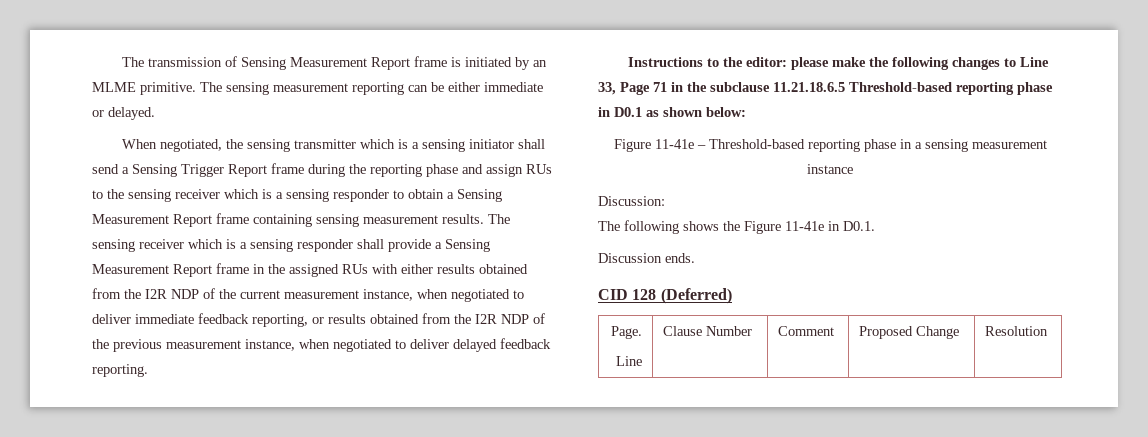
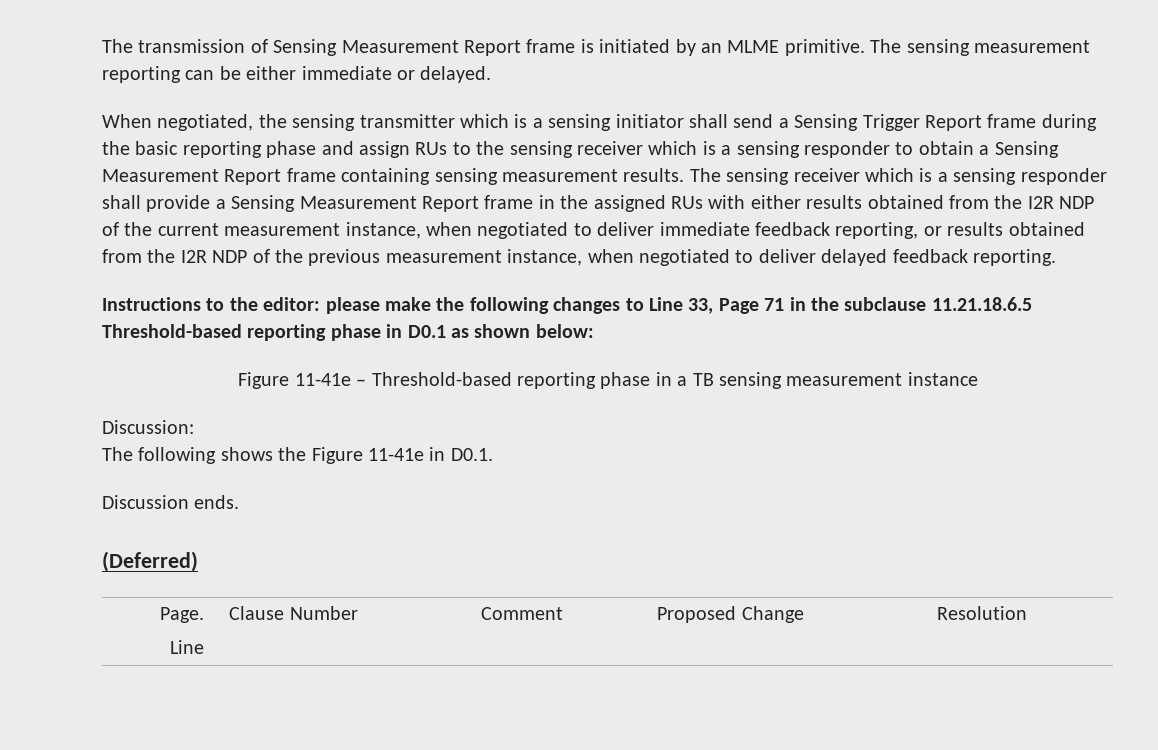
- When negotiated, the sensing transmitter which is a sensing initiator shall send a Sensing Trigger Report frame during the reporting phase and assign RUs to the sensing receiver which is a sensing responder to obtain a Sensing Measurement Report frame containing sensing measurement results.
+ When negotiated, the sensing transmitter which is a sensing initiator shall send a Sensing Trigger Report frame during the basic reporting phase and assign RUs to the sensing receiver which is a sensing responder to obtain a Sensing Measurement Report frame containing sensing measurement results.
- Figure 11-41e – Threshold-based reporting phase in a sensing measurement instance
+ Figure 11-41e – Threshold-based reporting phase in a TB sensing measurement instance
- CID 128 (Deferred)
+ (Deferred)

